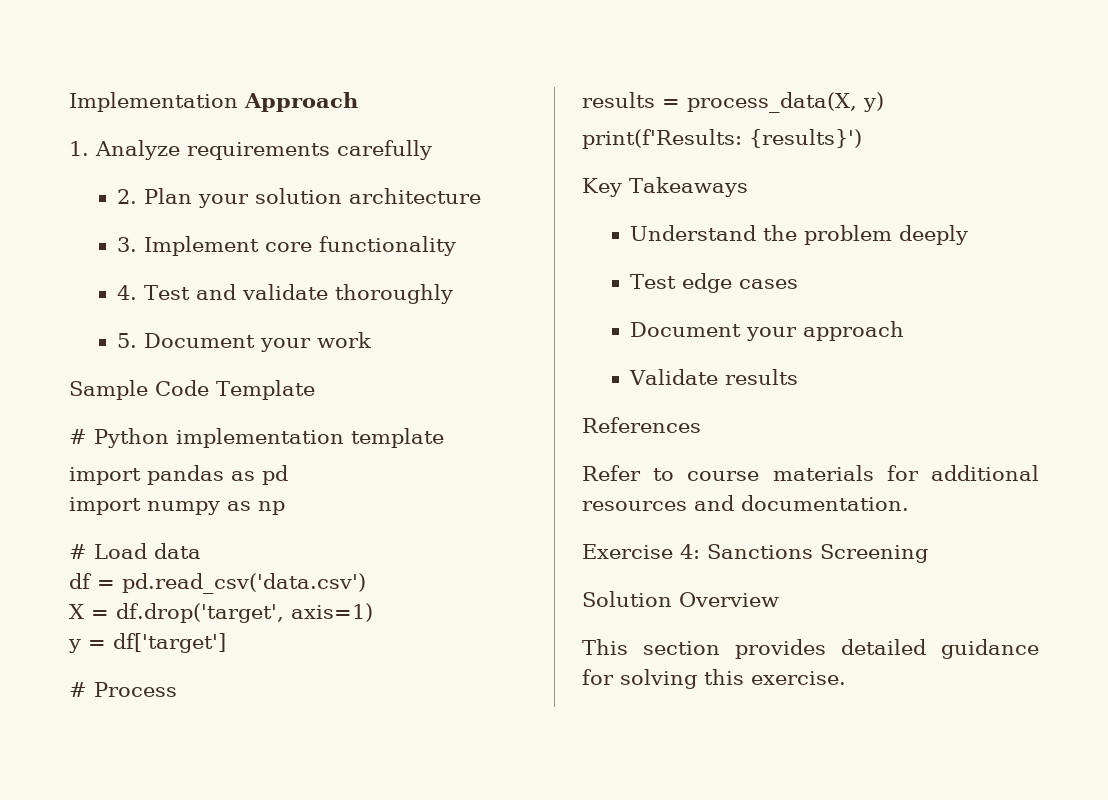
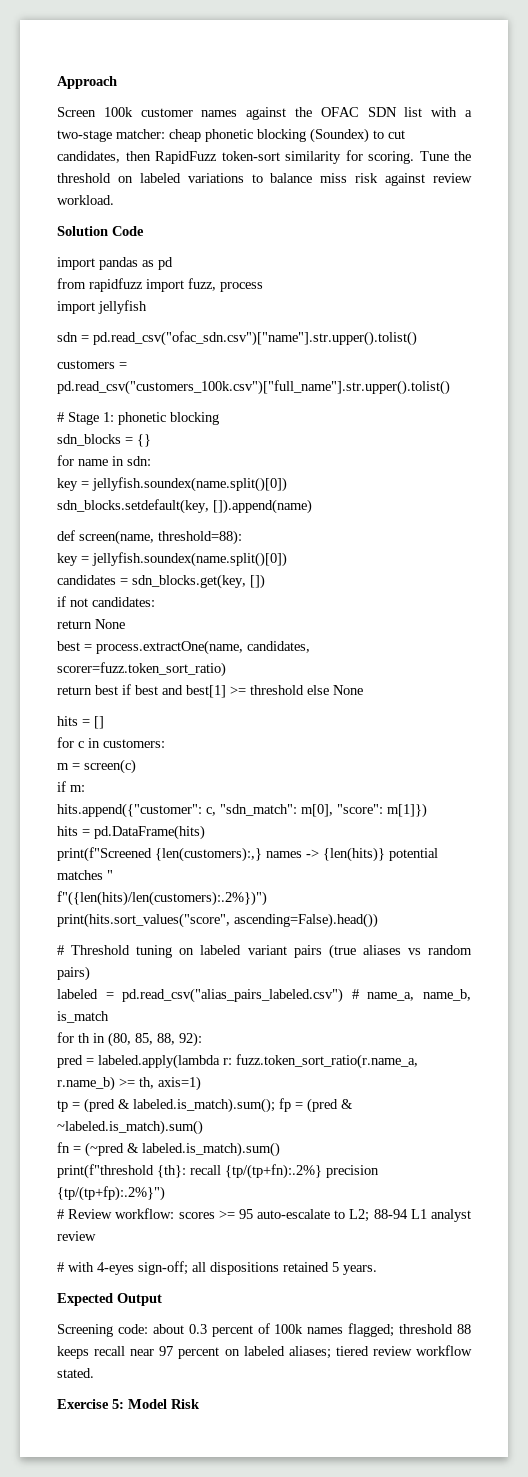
- Implementation Approach
+ Approach
- 1. Analyze requirements carefully
- 2. Plan your solution architecture
- 3. Implement core functionality
- 4. Test and validate thoroughly
- 5. Document your work
- Sample Code Template
- # Python implementation template
+ Screen 100k customer names against the OFAC SDN list with a two-stage matcher: cheap phonetic blocking (Soundex) to cut candidates, then RapidFuzz token-sort similarity for scoring. Tune the threshold on labeled variations to balance miss risk against review workload.
+ Solution Code
  import pandas as pd
- import numpy as np
- # Load data
- df = pd.read_csv('data.csv')
- X = df.drop('target', axis=1)
- y = df['target']
- # Process
- results = process_data(X, y)
- print(f'Results: {results}')
- Key Takeaways
- Understand the problem deeply
- Test edge cases
- Document your approach
- Validate results
- References
- Refer to course materials for additional resources and documentation.
- Exercise 4: Sanctions Screening
- Solution Overview
- This section provides detailed guidance for solving this exercise.
+ from rapidfuzz import fuzz, process
+ import jellyfish
+ sdn = pd.read_csv("ofac_sdn.csv")["name"].str.upper().tolist()
+ customers = pd.read_csv("customers_100k.csv")["full_name"].str.upper().tolist()
+ # Stage 1: phonetic blocking
+ sdn_blocks = {}
+ for name in sdn:
+ key = jellyfish.soundex(name.split()[0])
+ sdn_blocks.setdefault(key, []).append(name)
+ def screen(name, threshold=88):
+ key = jellyfish.soundex(name.split()[0])
+ candidates = sdn_blocks.get(key, [])
+ if not candidates:
+ return None
+ best = process.extractOne(name, candidates, scorer=fuzz.token_sort_ratio)
+ return best if best and best[1] >= threshold else None
+ hits = []
+ for c in customers:
+ m = screen(c)
+ if m:
+ hits.append({"customer": c, "sdn_match": m[0], "score": m[1]})
+ hits = pd.DataFrame(hits)
+ print(f"Screened {len(customers):,} names -> {len(hits)} potential matches "
+ f"({len(hits)/len(customers):.2%})")
+ print(hits.sort_values("score", ascending=False).head())
+ # Threshold tuning on labeled variant pairs (true aliases vs random pairs)
+ labeled = pd.read_csv("alias_pairs_labeled.csv") # name_a, name_b, is_match
+ for th in (80, 85, 88, 92):
+ pred = labeled.apply(lambda r: fuzz.token_sort_ratio(r.name_a, r.name_b) >= th, axis=1)
+ tp = (pred & labeled.is_match).sum(); fp = (pred & ~labeled.is_match).sum()
+ fn = (~pred & labeled.is_match).sum()
+ print(f"threshold {th}: recall {tp/(tp+fn):.2%} precision {tp/(tp+fp):.2%}")
+ # Review workflow: scores >= 95 auto-escalate to L2; 88-94 L1 analyst review
+ # with 4-eyes sign-off; all dispositions retained 5 years.
+ Expected Output
+ Screening code: about 0.3 percent of 100k names flagged; threshold 88 keeps recall near 97 percent on labeled aliases; tiered review workflow stated.
+ Exercise 5: Model Risk

